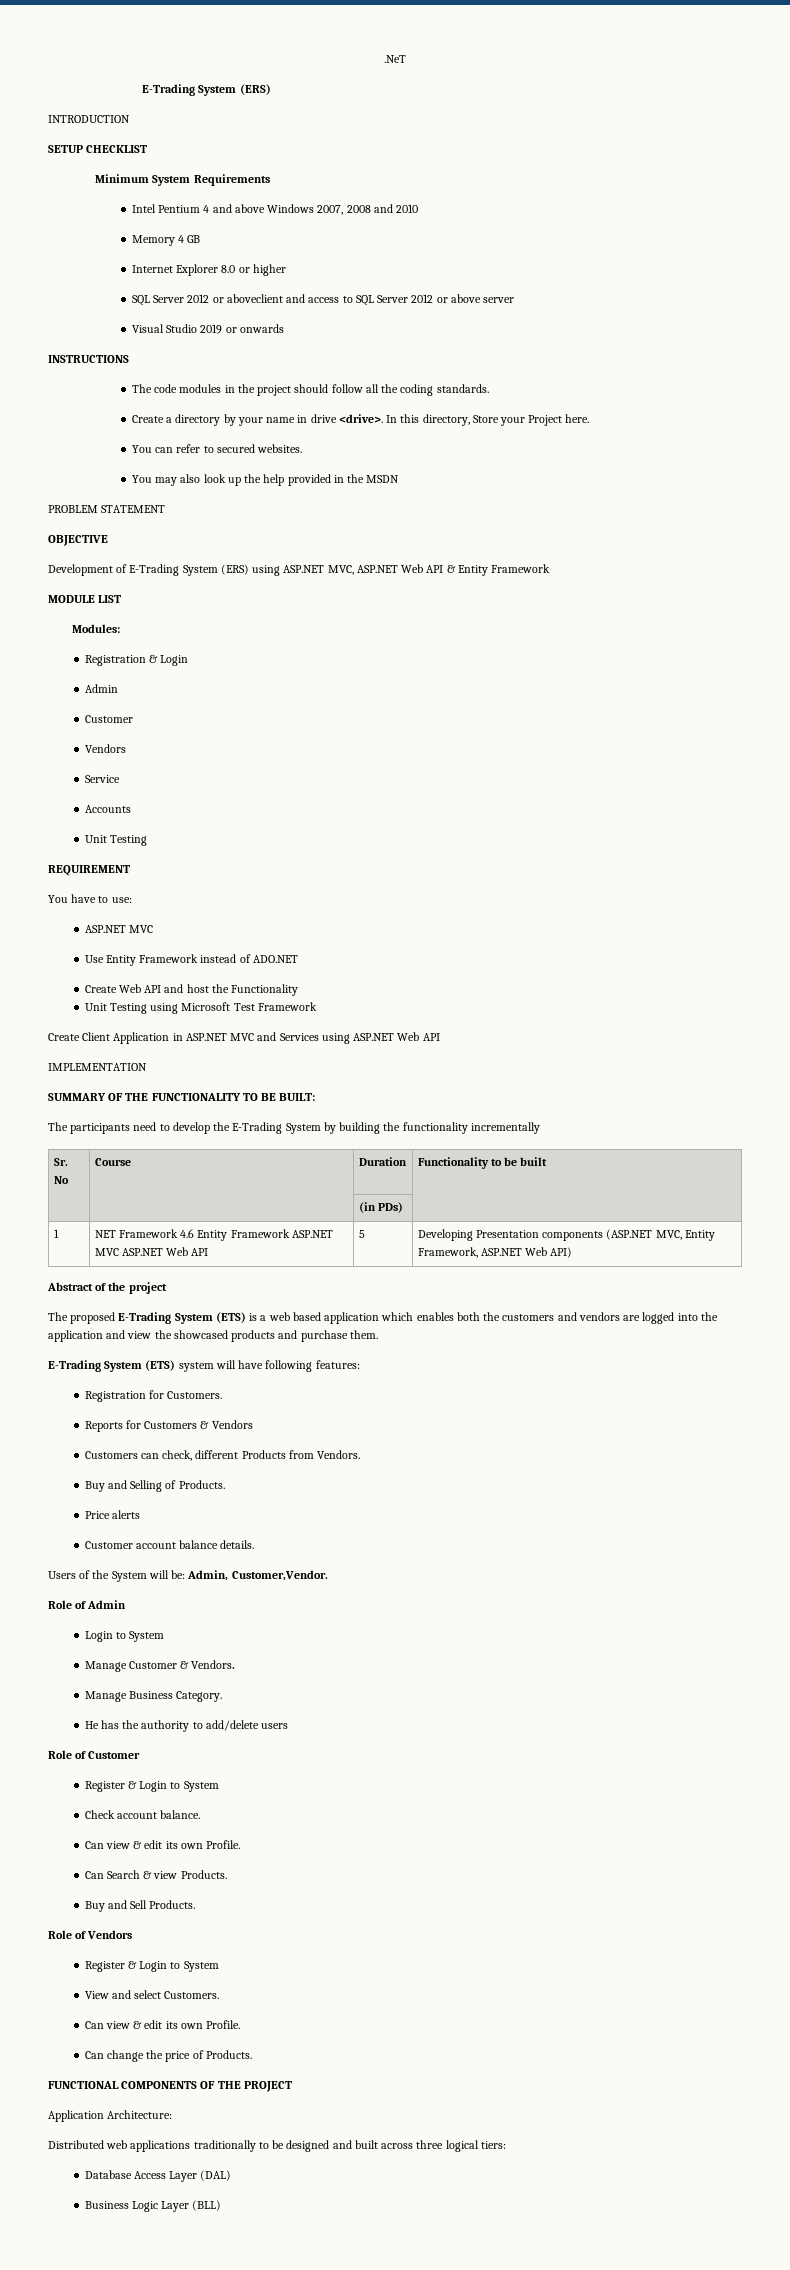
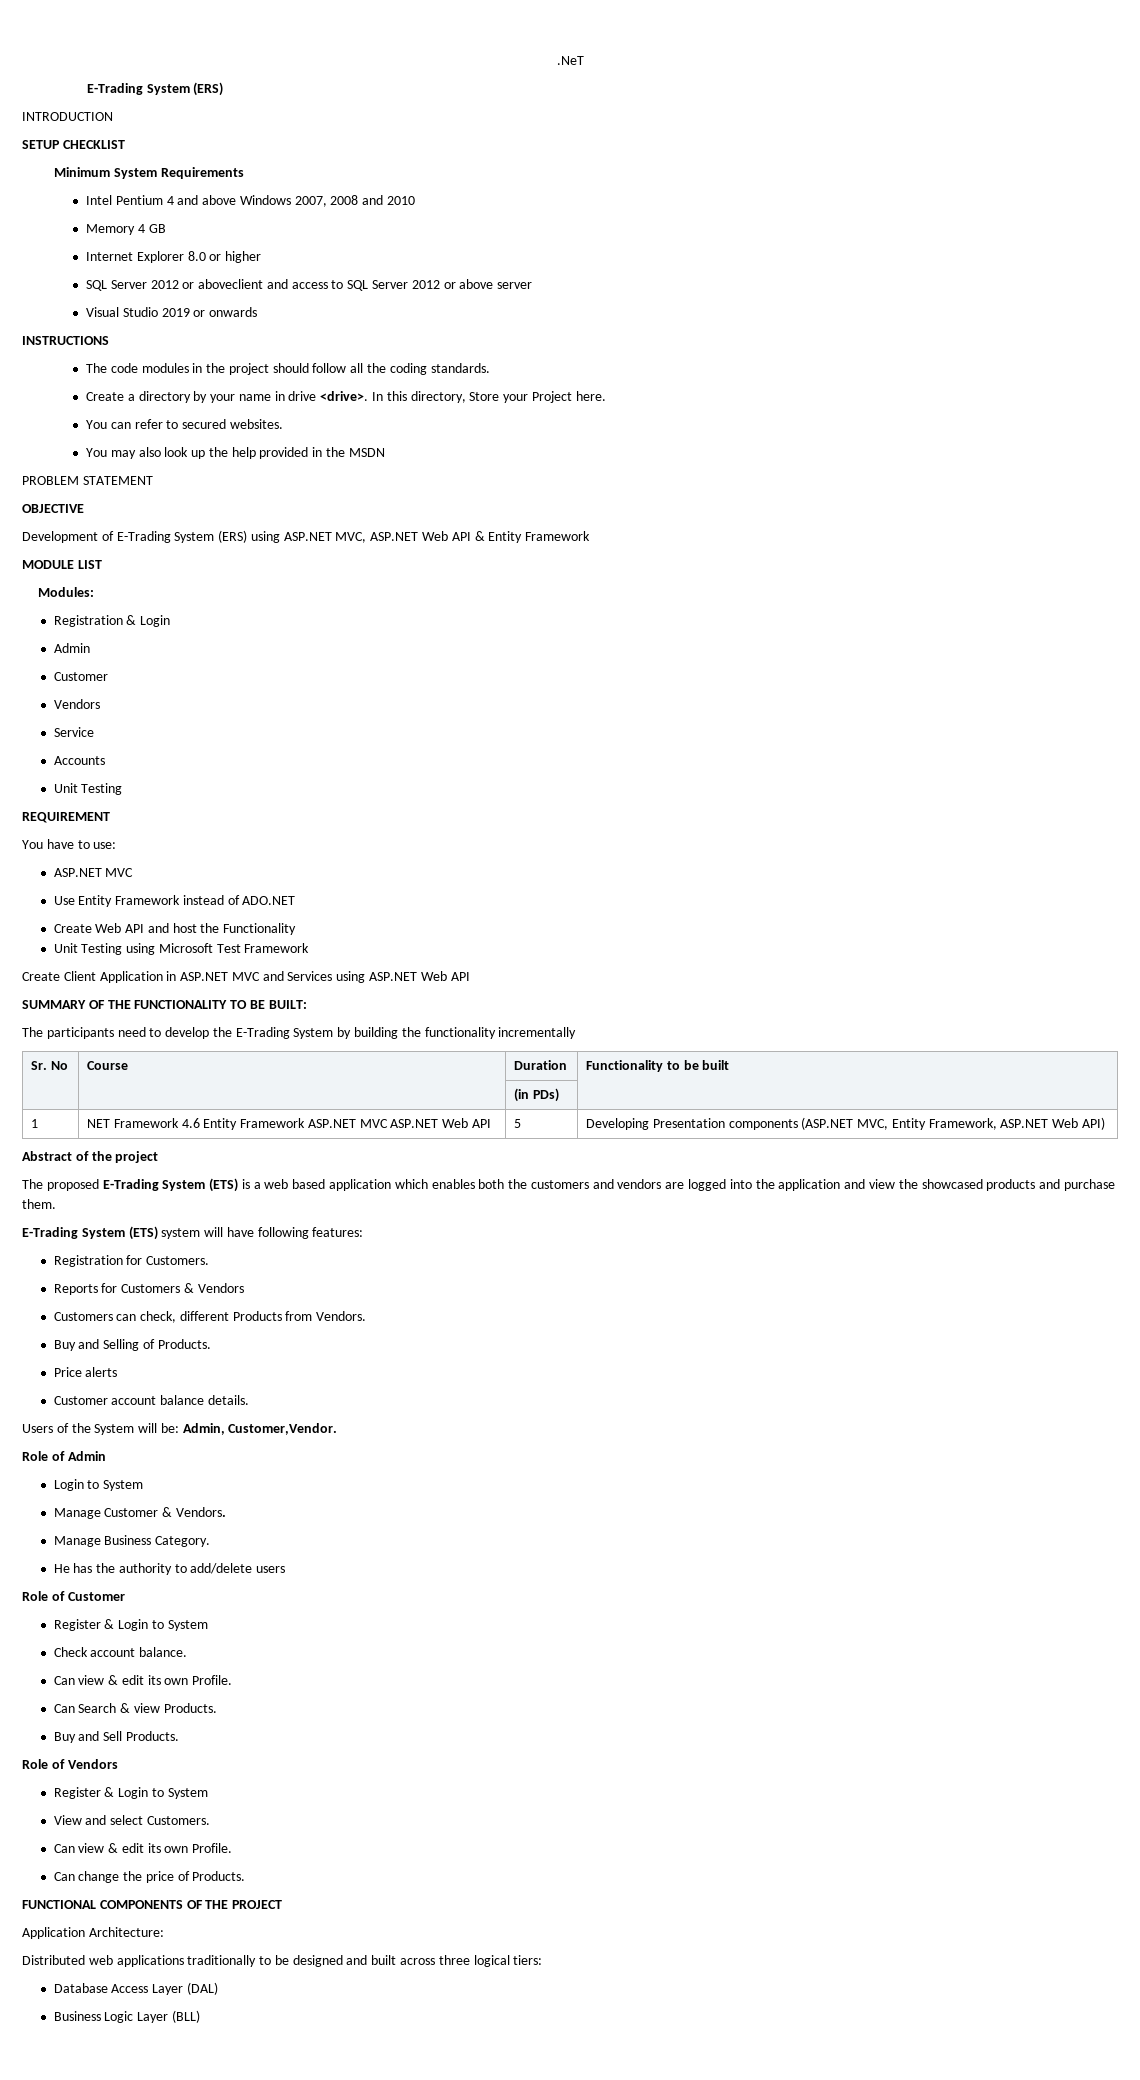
- IMPLEMENTATION

